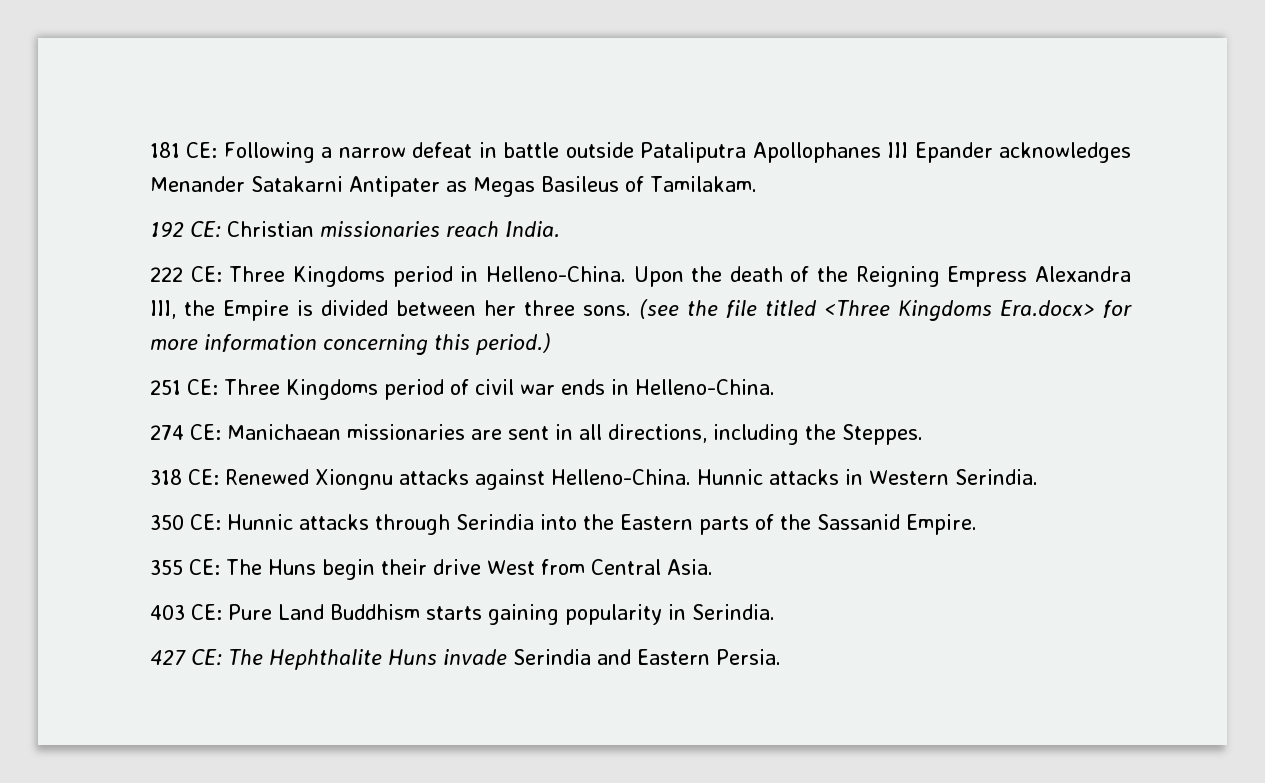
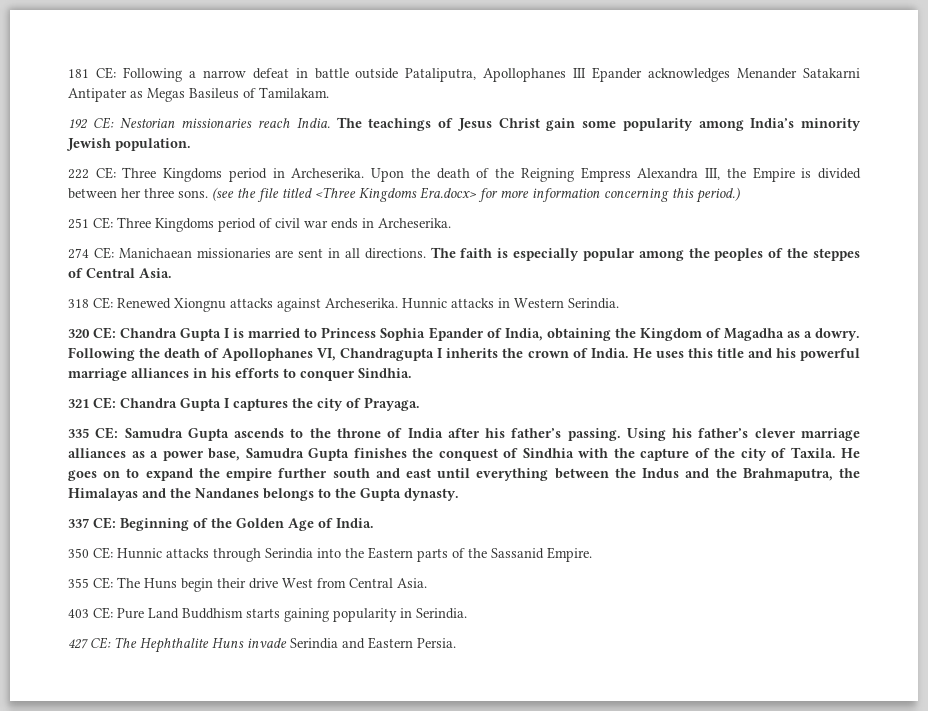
- 181 CE: Following a narrow defeat in battle outside Pataliputra Apollophanes III Epander acknowledges Menander Satakarni Antipater as Megas Basileus of Tamilakam.
+ 181 CE: Following a narrow defeat in battle outside Pataliputra, Apollophanes III Epander acknowledges Menander Satakarni Antipater as Megas Basileus of Tamilakam.
- 192 CE: Christian missionaries reach India.
+ 192 CE: Nestorian missionaries reach India. The teachings of Jesus Christ gain some popularity among India’s minority Jewish population.
- 222 CE: Three Kingdoms period in Helleno-China.
+ 222 CE: Three Kingdoms period in Archeserika.
- 251 CE: Three Kingdoms period of civil war ends in Helleno-China.
+ 251 CE: Three Kingdoms period of civil war ends in Archeserika.
- 274 CE: Manichaean missionaries are sent in all directions, including the Steppes.
+ 274 CE: Manichaean missionaries are sent in all directions. The faith is especially popular among the peoples of the steppes of Central Asia.
- 318 CE: Renewed Xiongnu attacks against Helleno-China.
+ 318 CE: Renewed Xiongnu attacks against Archeserika.
+ 320 CE: Chandra Gupta I is married to Princess Sophia Epander of India, obtaining the Kingdom of Magadha as a dowry. Following the death of Apollophanes VI, Chandragupta I inherits the crown of India. He uses this title and his powerful marriage alliances in his efforts to conquer Sindhia.
+ 321 CE: Chandra Gupta I captures the city of Prayaga.
+ 335 CE: Samudra Gupta ascends to the throne of India after his father’s passing. Using his father’s clever marriage alliances as a power base, Samudra Gupta finishes the conquest of Sindhia with the capture of the city of Taxila. He goes on to expand the empire further south and east until everything between the Indus and the Brahmaputra, the Himalayas and the Nandanes belongs to the Gupta dynasty.
+ 337 CE: Beginning of the Golden Age of India.

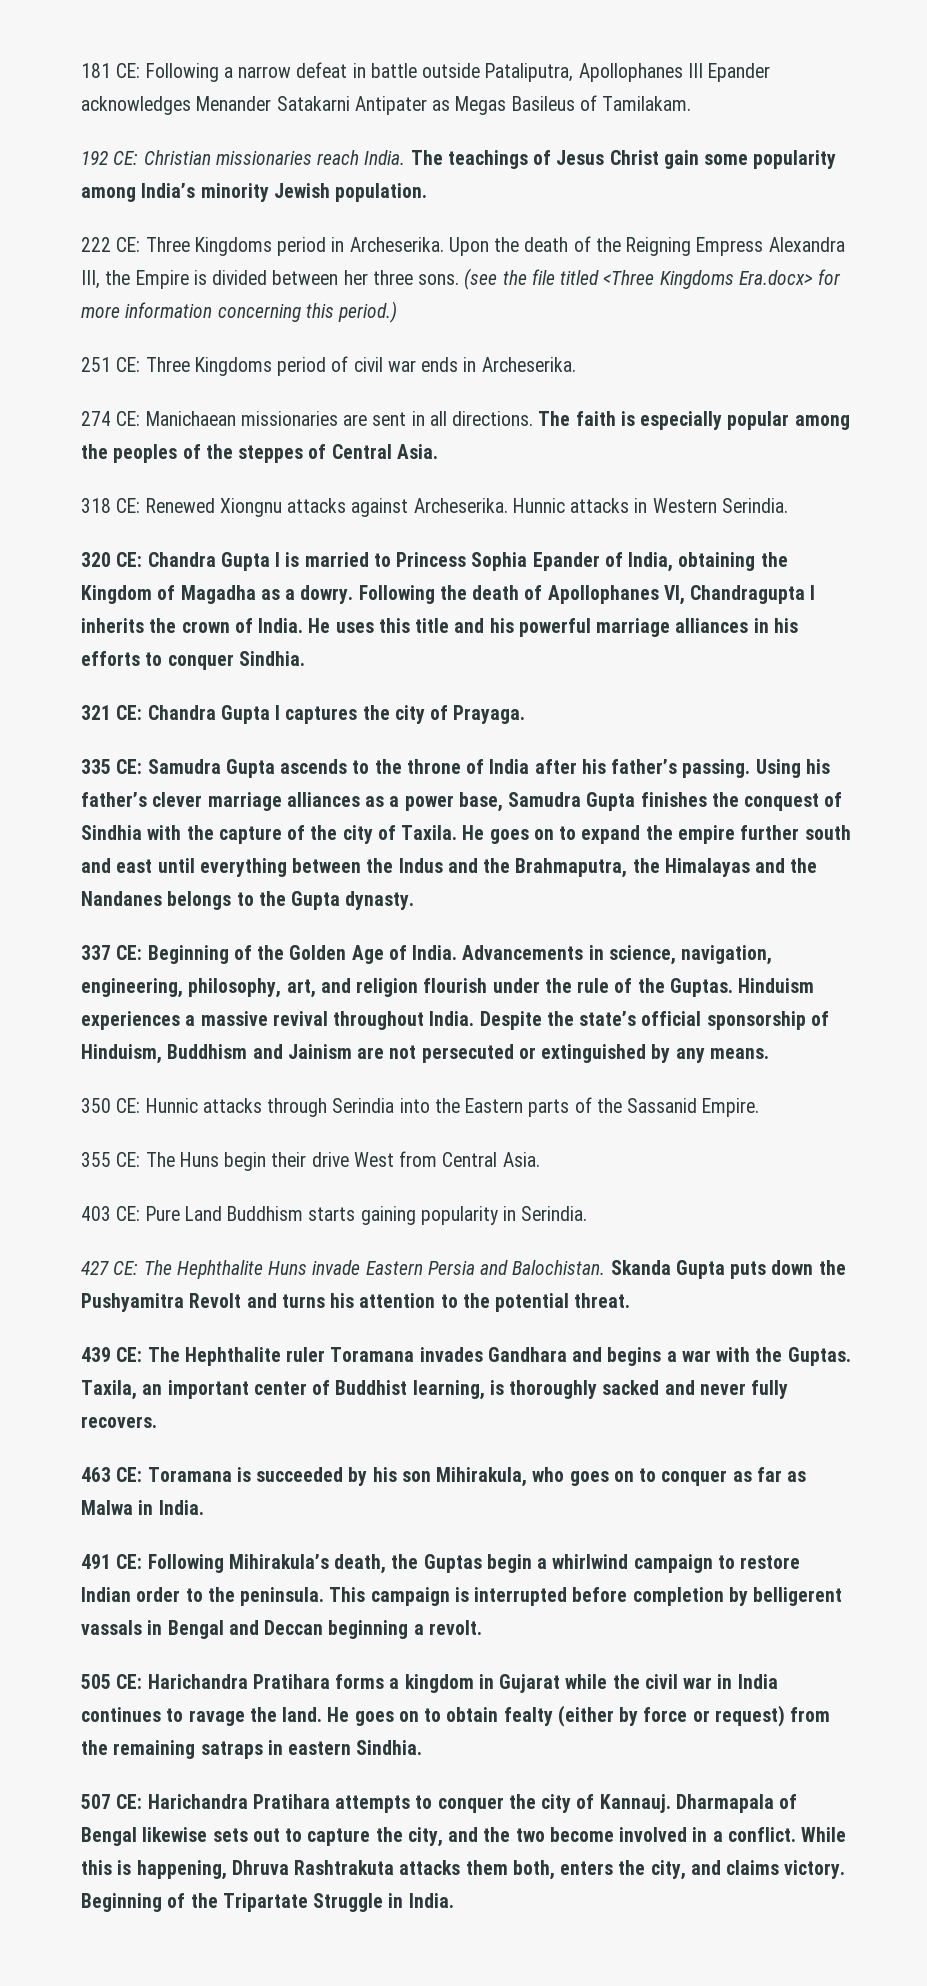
- 192 CE: Nestorian missionaries reach India.
+ 192 CE: Christian missionaries reach India.
+ Advancements in science, navigation, engineering, philosophy, art, and religion flourish under the rule of the Guptas. Hinduism experiences a massive revival throughout India. Despite the state’s official sponsorship of Hinduism, Buddhism and Jainism are not persecuted or extinguished by any means.
- 427 CE: The Hephthalite Huns invade Serindia and Eastern Persia.
+ 427 CE: The Hephthalite Huns invade Eastern Persia and Balochistan. Skanda Gupta puts down the Pushyamitra Revolt and turns his attention to the potential threat.
+ 439 CE: The Hephthalite ruler Toramana invades Gandhara and begins a war with the Guptas. Taxila, an important center of Buddhist learning, is thoroughly sacked and never fully recovers.
+ 463 CE: Toramana is succeeded by his son Mihirakula, who goes on to conquer as far as Malwa in India.
+ 491 CE: Following Mihirakula’s death, the Guptas begin a whirlwind campaign to restore Indian order to the peninsula. This campaign is interrupted before completion by belligerent vassals in Bengal and Deccan beginning a revolt.
+ 505 CE: Harichandra Pratihara forms a kingdom in Gujarat while the civil war in India continues to ravage the land. He goes on to obtain fealty (either by force or request) from the remaining satraps in eastern Sindhia.
+ 507 CE: Harichandra Pratihara attempts to conquer the city of Kannauj. Dharmapala of Bengal likewise sets out to capture the city, and the two become involved in a conflict. While this is happening, Dhruva Rashtrakuta attacks them both, enters the city, and claims victory. Beginning of the Tripartate Struggle in India.

